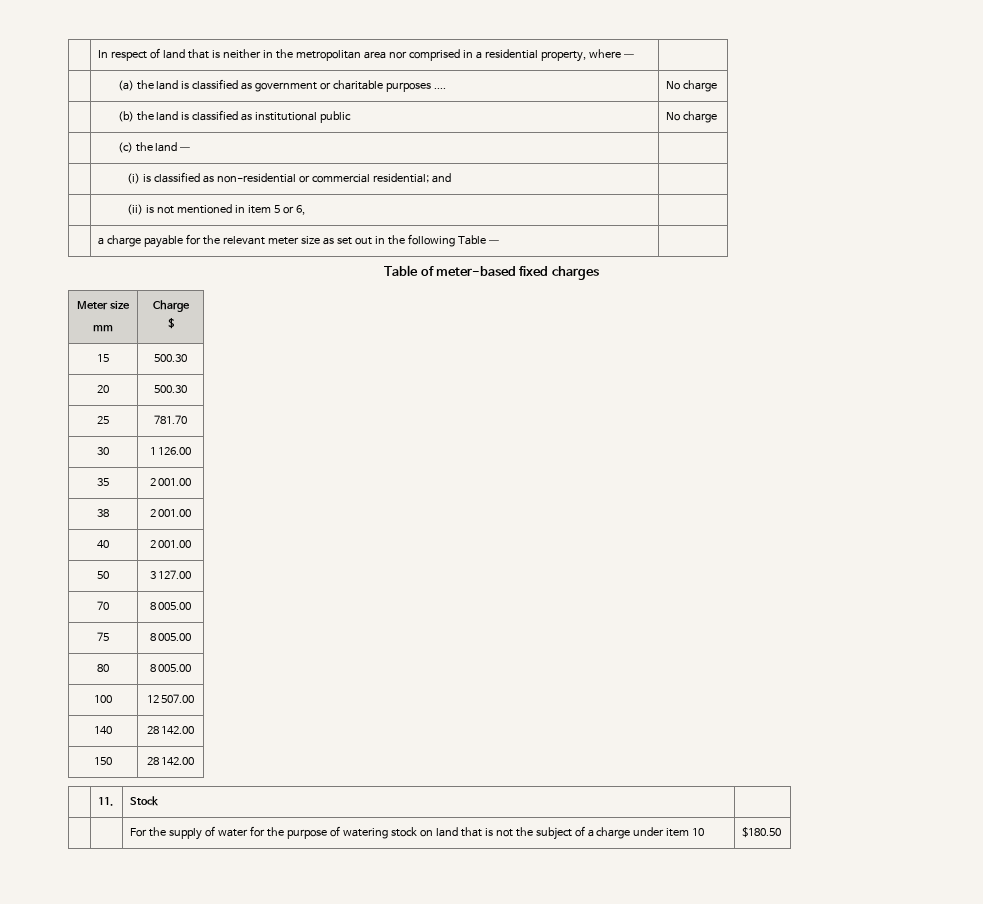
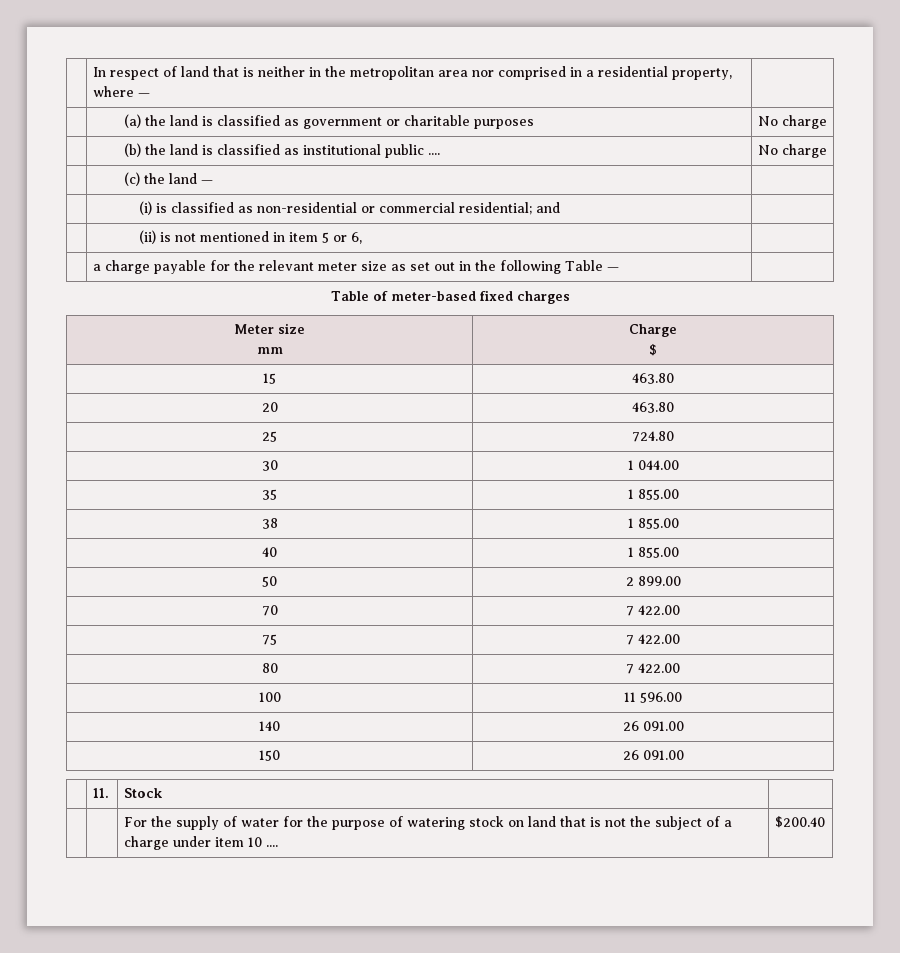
- | (a) the land is classified as government or charitable purposes .... | No charge
+ | (a) the land is classified as government or charitable purposes | No charge
- | (b) the land is classified as institutional public | No charge
+ | (b) the land is classified as institutional public .... | No charge
- 15 | 500.30
+ 15 | 463.80
- 20 | 500.30
+ 20 | 463.80
- 25 | 781.70
+ 25 | 724.80
- 30 | 1 126.00
+ 30 | 1 044.00
- 35 | 2 001.00
+ 35 | 1 855.00
- 38 | 2 001.00
+ 38 | 1 855.00
- 40 | 2 001.00
+ 40 | 1 855.00
- 50 | 3 127.00
+ 50 | 2 899.00
- 70 | 8 005.00
+ 70 | 7 422.00
- 75 | 8 005.00
+ 75 | 7 422.00
- 80 | 8 005.00
+ 80 | 7 422.00
- 100 | 12 507.00
+ 100 | 11 596.00
- 140 | 28 142.00
+ 140 | 26 091.00
- 150 | 28 142.00
+ 150 | 26 091.00
- | | For the supply of water for the purpose of watering stock on land that is not the subject of a charge under item 10 | $180.50
+ | | For the supply of water for the purpose of watering stock on land that is not the subject of a charge under item 10 .... | $200.40

